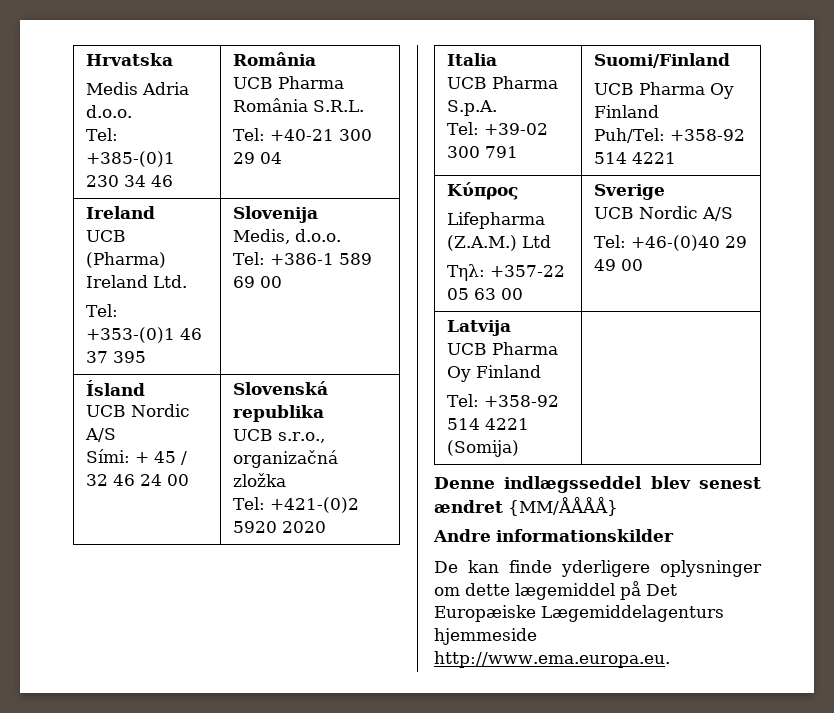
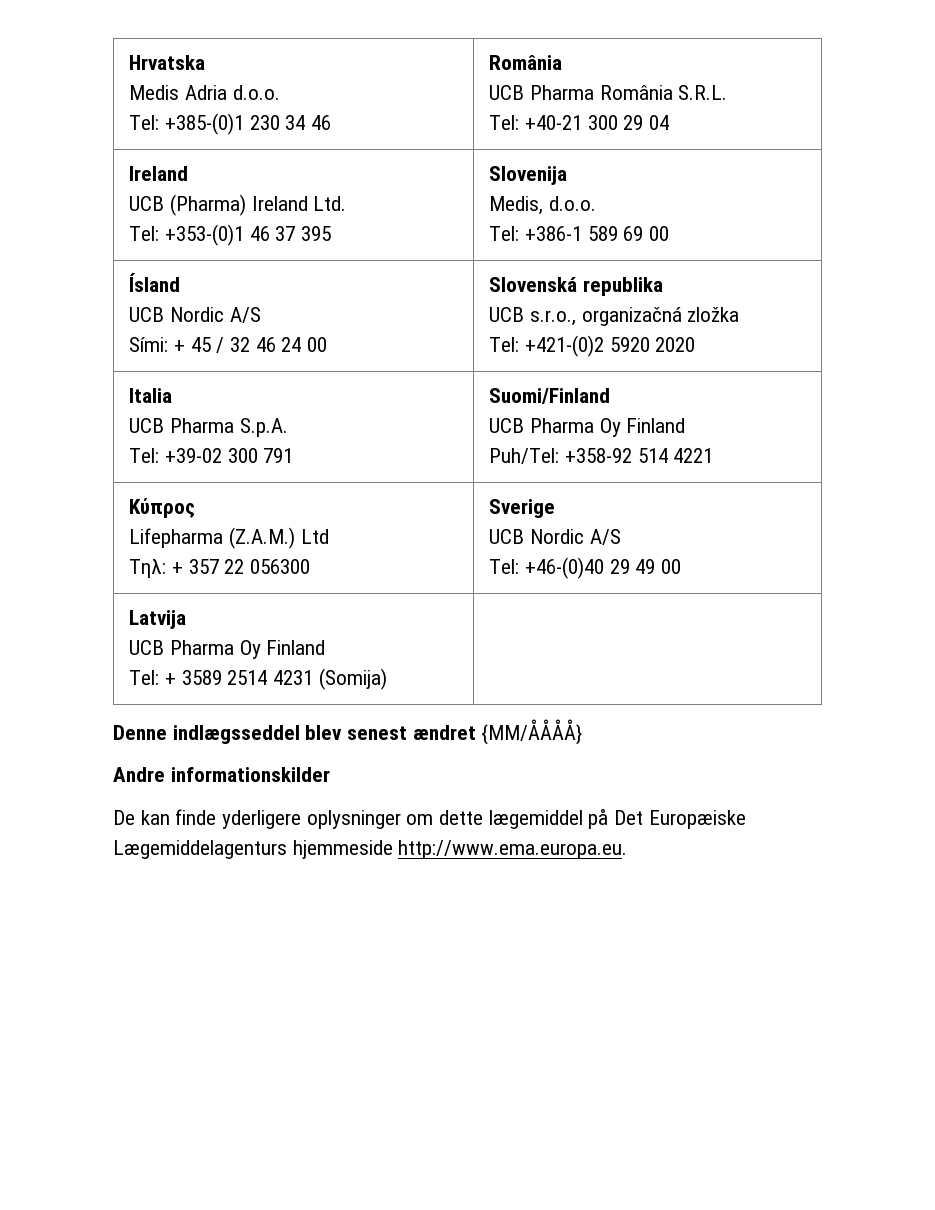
  Κύπρος
  Lifepharma (Z.A.M.) Ltd
- Τηλ: +357-22 05 63 00 | Sverige
+ Τηλ: + 357 22 056300 | Sverige
  Latvija
  UCB Pharma Oy Finland
- Tel: +358-92 514 4221 (Somija) |
+ Tel: + 3589 2514 4231 (Somija) |

